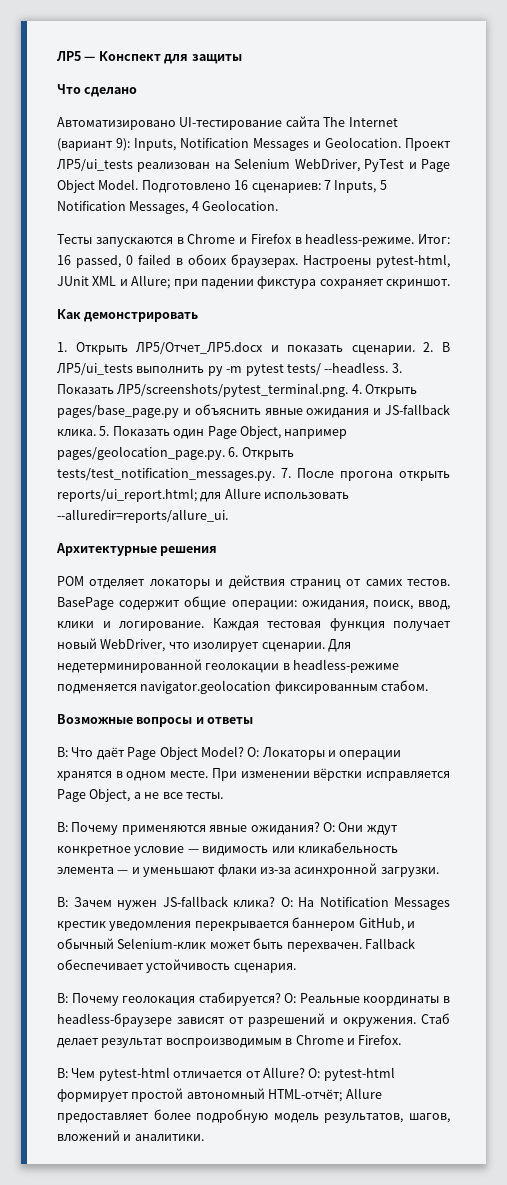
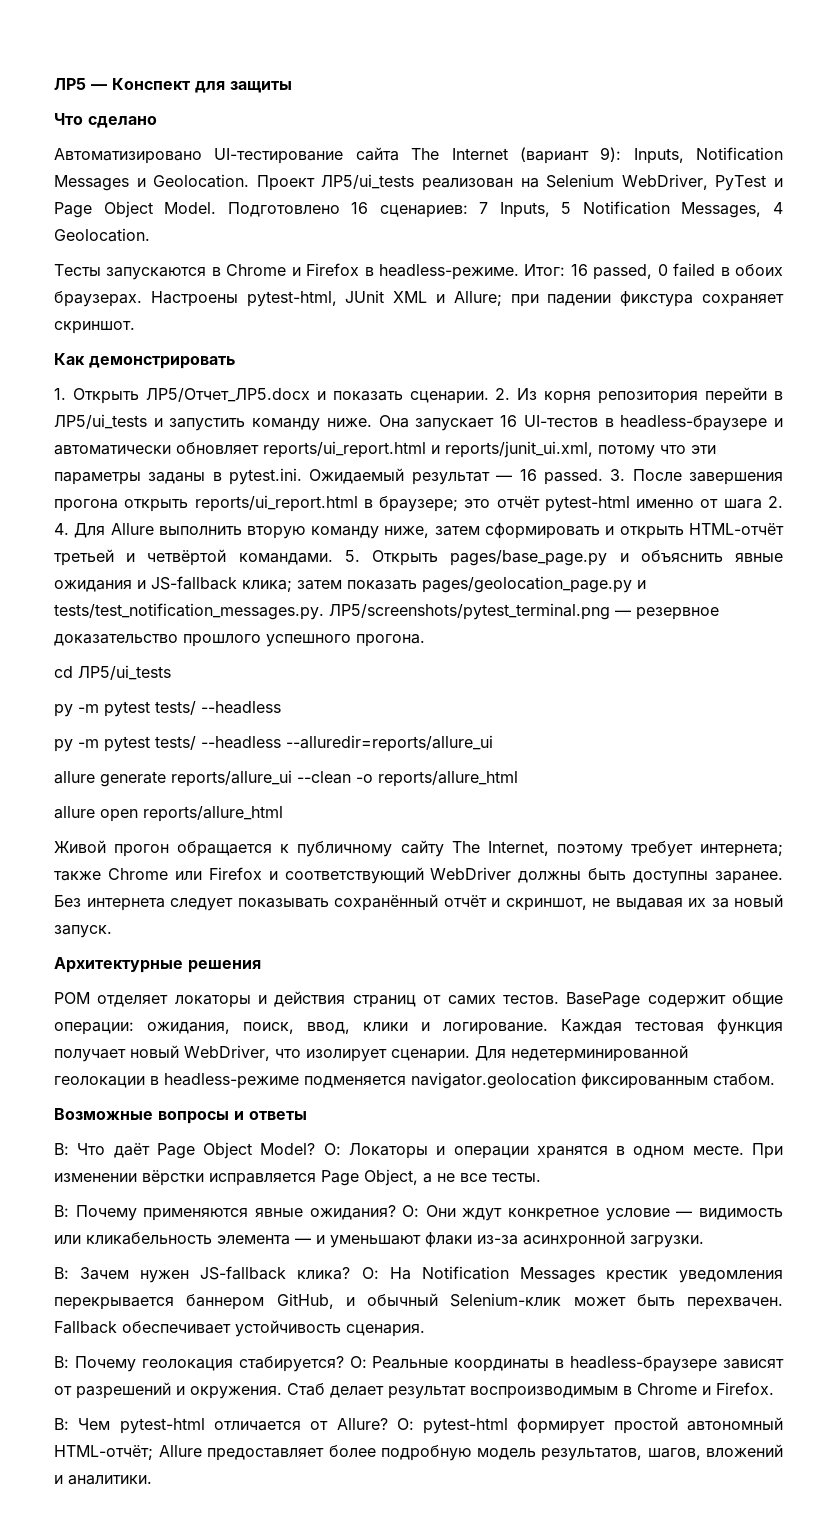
- 2. В ЛР5/ui_tests выполнить py -m pytest tests/ --headless. 3. Показать ЛР5/screenshots/pytest_terminal.png. 4. Открыть pages/base_page.py и объяснить явные ожидания и JS-fallback клика. 5. Показать один Page Object, например pages/geolocation_page.py. 6. Открыть tests/test_notification_messages.py. 7. После прогона открыть reports/ui_report.html; для Allure использовать --alluredir=reports/allure_ui.
+ 2. Из корня репозитория перейти в ЛР5/ui_tests и запустить команду ниже. Она запускает 16 UI-тестов в headless-браузере и автоматически обновляет reports/ui_report.html и reports/junit_ui.xml, потому что эти параметры заданы в pytest.ini. Ожидаемый результат — 16 passed. 3. После завершения прогона открыть reports/ui_report.html в браузере; это отчёт pytest-html именно от шага 2. 4. Для Allure выполнить вторую команду ниже, затем сформировать и открыть HTML-отчёт третьей и четвёртой командами. 5. Открыть pages/base_page.py и объяснить явные ожидания и JS-fallback клика; затем показать pages/geolocation_page.py и tests/test_notification_messages.py. ЛР5/screenshots/pytest_terminal.png — резервное доказательство прошлого успешного прогона.
+ cd ЛР5/ui_tests
+ py -m pytest tests/ --headless
+ py -m pytest tests/ --headless --alluredir=reports/allure_ui
+ allure generate reports/allure_ui --clean -o reports/allure_html
+ allure open reports/allure_html
+ Живой прогон обращается к публичному сайту The Internet, поэтому требует интернета; также Chrome или Firefox и соответствующий WebDriver должны быть доступны заранее. Без интернета следует показывать сохранённый отчёт и скриншот, не выдавая их за новый запуск.

